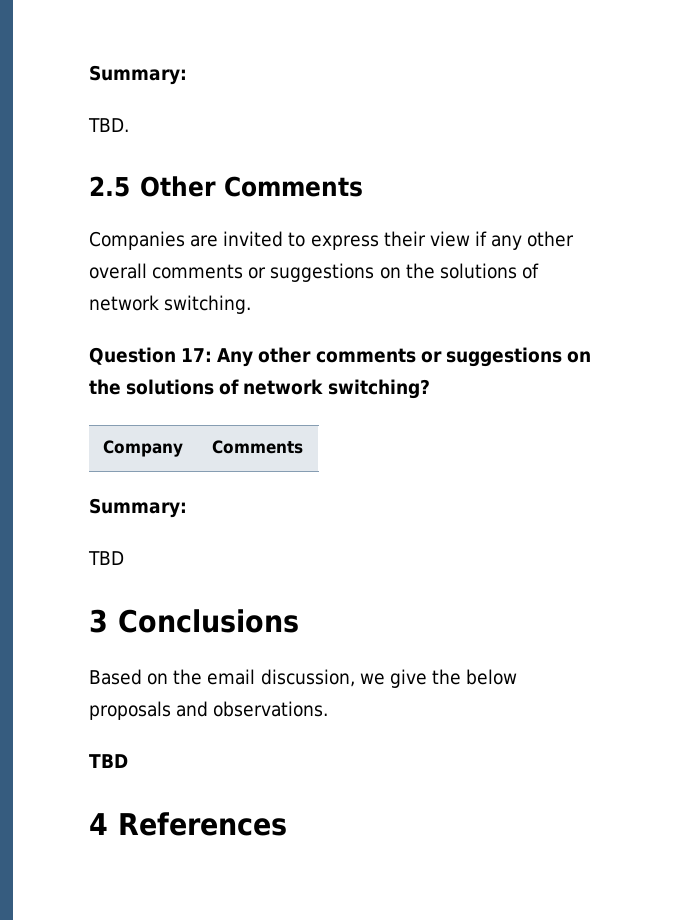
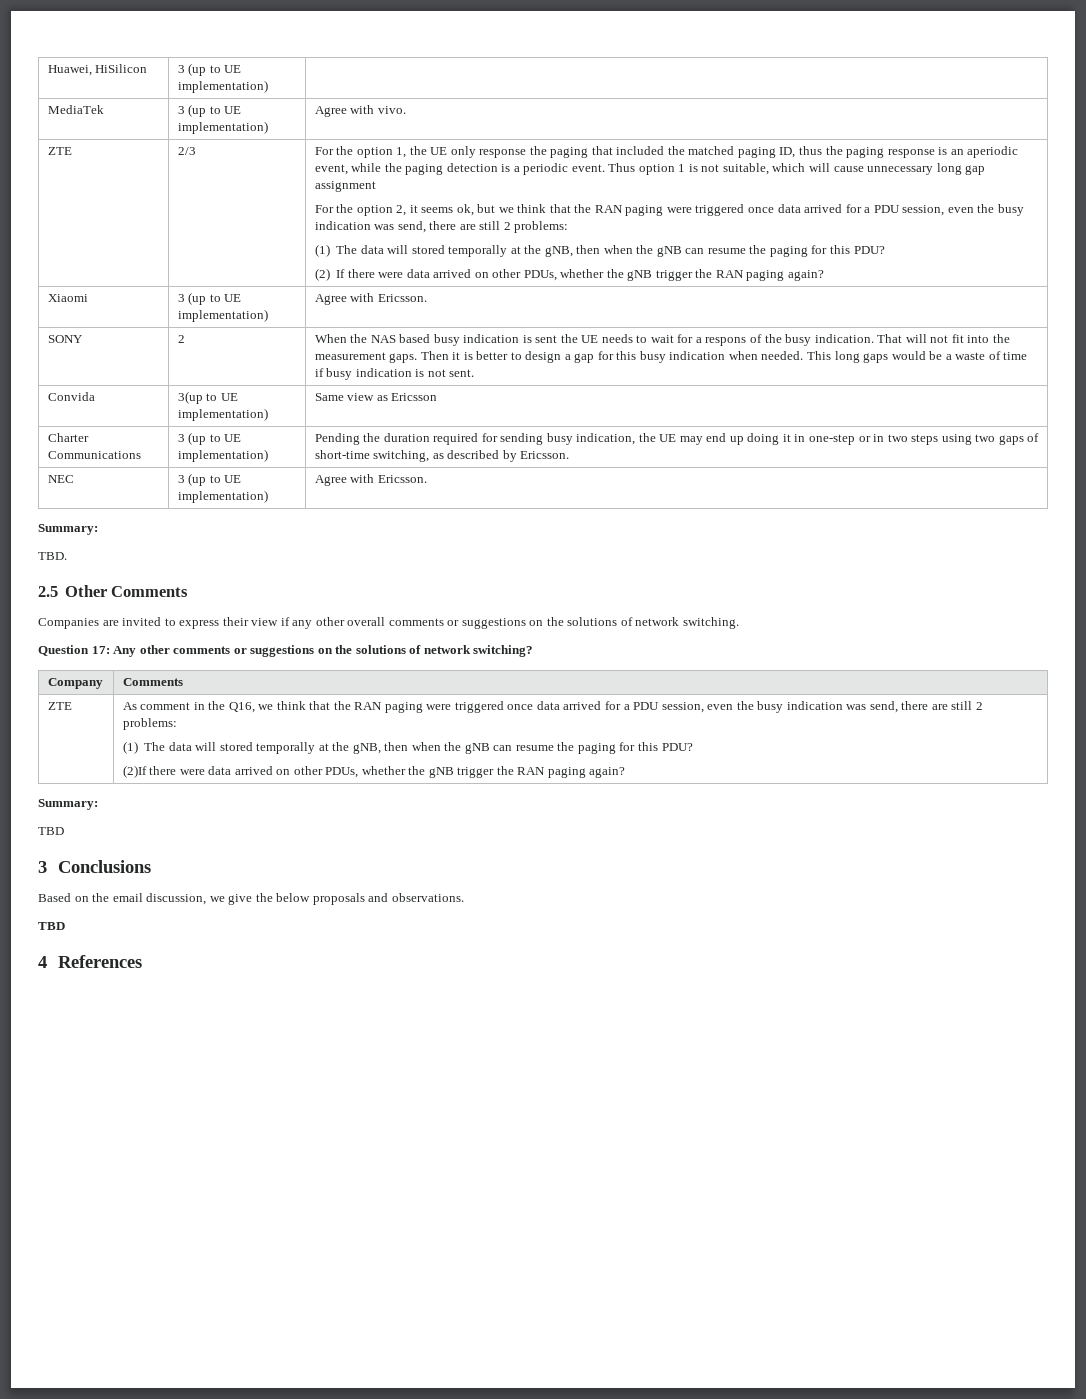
+ Huawei, HiSilicon | 3 (up to UE implementation) |
+ MediaTek | 3 (up to UE implementation) | Agree with vivo.
+ ZTE | 2/3 | For the option 1, the UE only response the paging that included the matched paging ID, thus the paging response is an aperiodic event, while the paging detection is a periodic event. Thus option 1 is not suitable, which will cause unnecessary long gap assignment
+ For the option 2, it seems ok, but we think that the RAN paging were triggered once data arrived for a PDU session, even the busy indication was send, there are still 2 problems:
+ (1) The data will stored temporally at the gNB, then when the gNB can resume the paging for this PDU?
+ (2) If there were data arrived on other PDUs, whether the gNB trigger the RAN paging again?
+ Xiaomi | 3 (up to UE implementation) | Agree with Ericsson.
+ SONY | 2 | When the NAS based busy indication is sent the UE needs to wait for a respons of the busy indication. That will not fit into the measurement gaps. Then it is better to design a gap for this busy indication when needed. This long gaps would be a waste of time if busy indication is not sent.
+ Convida | 3(up to UE implementation) | Same view as Ericsson
+ Charter Communications | 3 (up to UE implementation) | Pending the duration required for sending busy indication, the UE may end up doing it in one-step or in two steps using two gaps of short-time switching, as described by Ericsson.
+ NEC | 3 (up to UE implementation) | Agree with Ericsson.
+ ZTE | As comment in the Q16, we think that the RAN paging were triggered once data arrived for a PDU session, even the busy indication was send, there are still 2 problems:
+ (1) The data will stored temporally at the gNB, then when the gNB can resume the paging for this PDU?
+ (2)If there were data arrived on other PDUs, whether the gNB trigger the RAN paging again?

